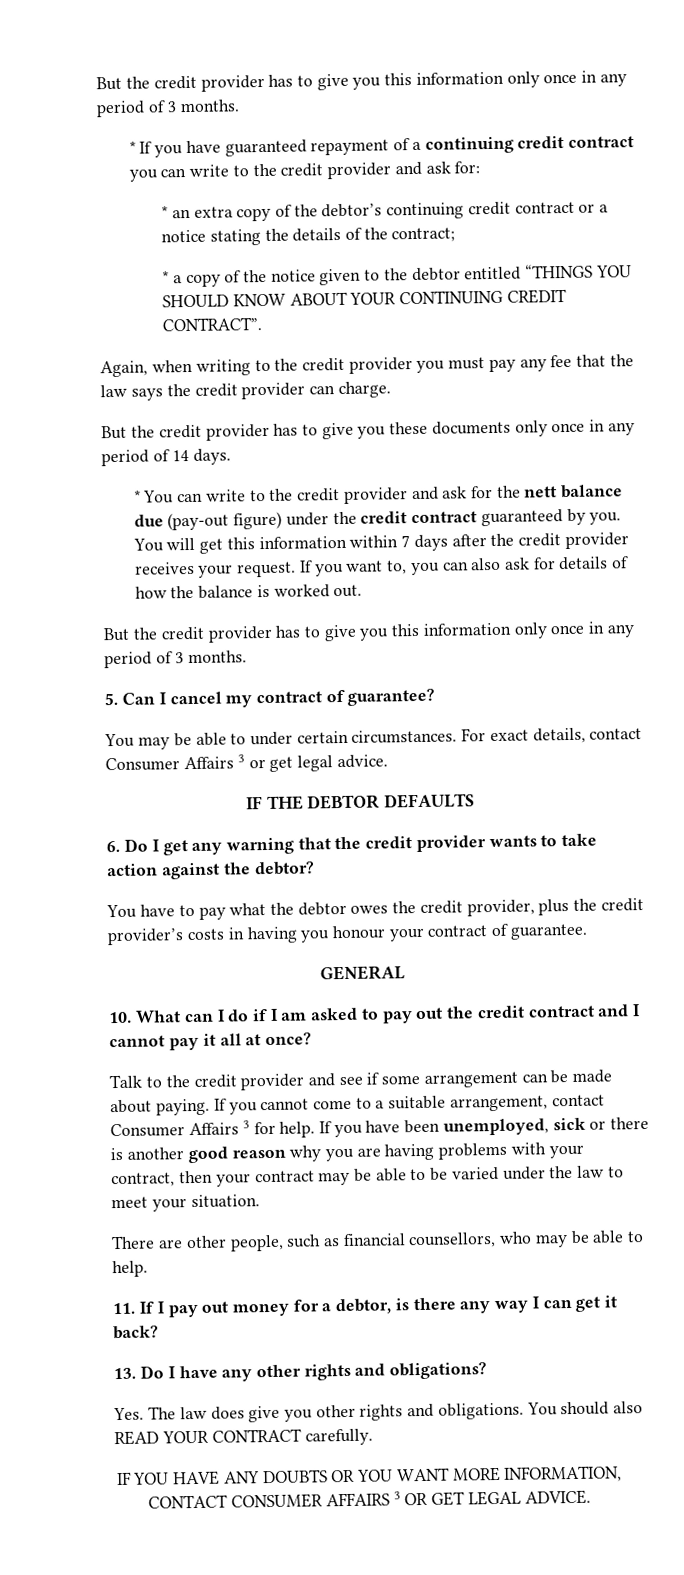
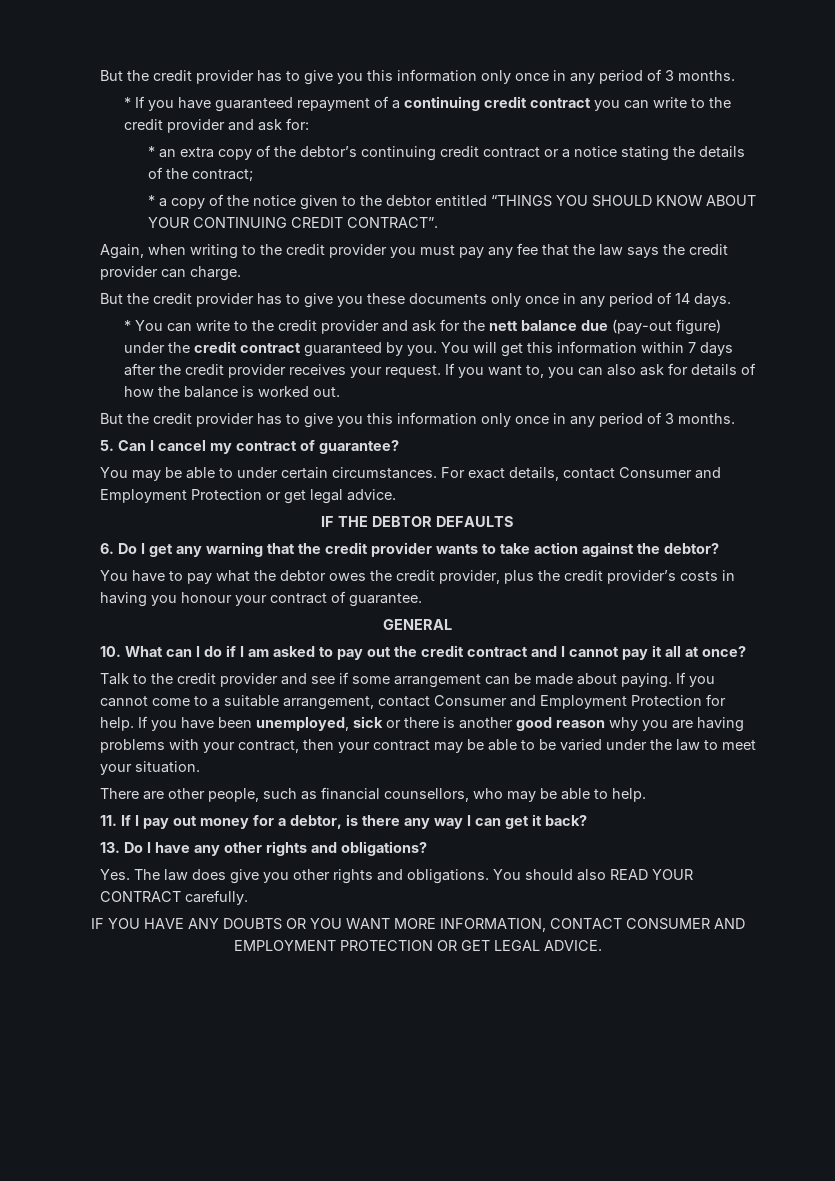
- For exact details, contact Consumer Affairs 3 or get legal advice.
+ For exact details, contact Consumer and Employment Protection or get legal advice.
- If you cannot come to a suitable arrangement, contact Consumer Affairs 3 for help.
+ If you cannot come to a suitable arrangement, contact Consumer and Employment Protection for help.
- IF YOU HAVE ANY DOUBTS OR YOU WANT MORE INFORMATION, CONTACT CONSUMER AFFAIRS 3 OR GET LEGAL ADVICE.
+ IF YOU HAVE ANY DOUBTS OR YOU WANT MORE INFORMATION, CONTACT CONSUMER AND EMPLOYMENT PROTECTION OR GET LEGAL ADVICE.

